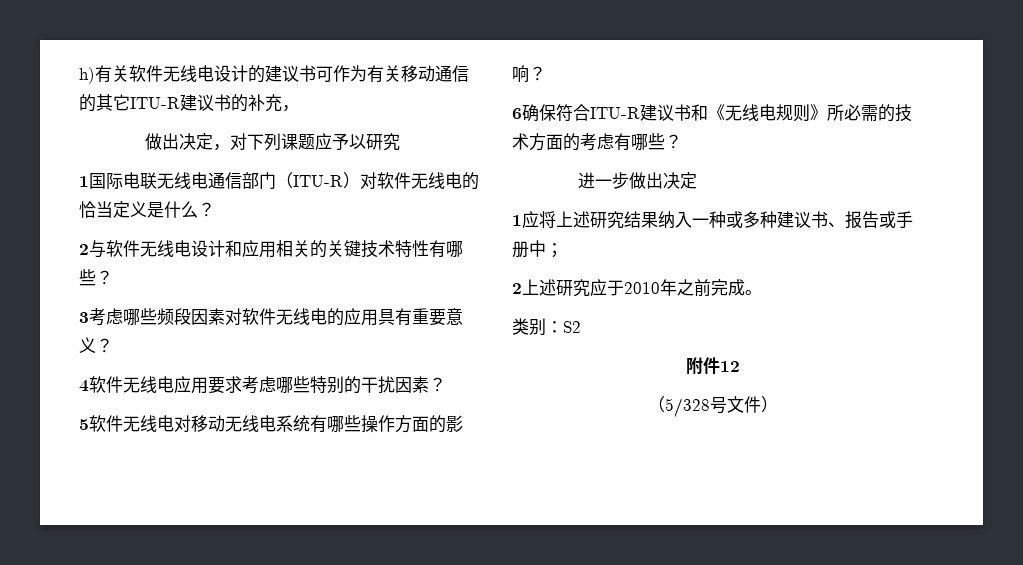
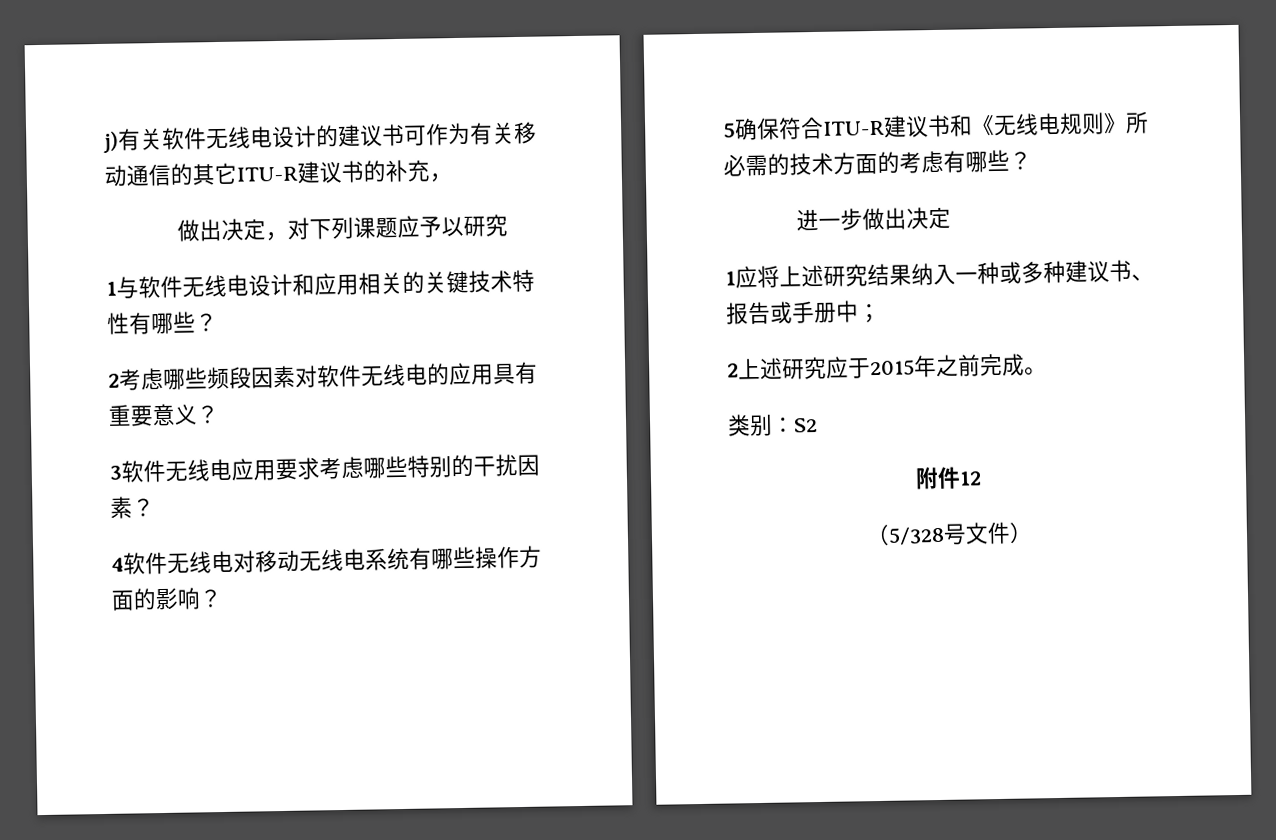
- h)有关软件无线电设计的建议书可作为有关移动通信的其它ITU-R建议书的补充，
+ j)有关软件无线电设计的建议书可作为有关移动通信的其它ITU-R建议书的补充，
- 1国际电联无线电通信部门（ITU-R）对软件无线电的恰当定义是什么？
- 2与软件无线电设计和应用相关的关键技术特性有哪些？
+ 1与软件无线电设计和应用相关的关键技术特性有哪些？
- 3考虑哪些频段因素对软件无线电的应用具有重要意义？
+ 2考虑哪些频段因素对软件无线电的应用具有重要意义？
- 4软件无线电应用要求考虑哪些特别的干扰因素？
+ 3软件无线电应用要求考虑哪些特别的干扰因素？
- 5软件无线电对移动无线电系统有哪些操作方面的影响？
+ 4软件无线电对移动无线电系统有哪些操作方面的影响？
- 6确保符合ITU-R建议书和《无线电规则》所必需的技术方面的考虑有哪些？
+ 5确保符合ITU-R建议书和《无线电规则》所必需的技术方面的考虑有哪些？
- 2上述研究应于2010年之前完成。
+ 2上述研究应于2015年之前完成。

